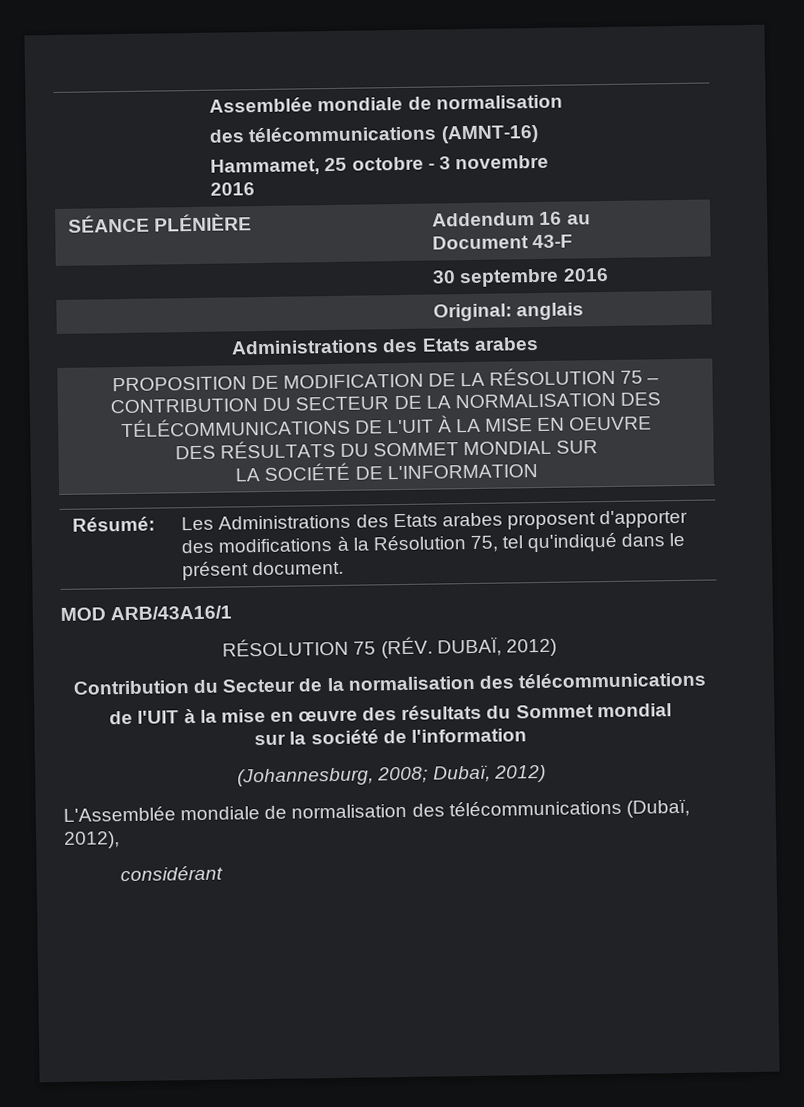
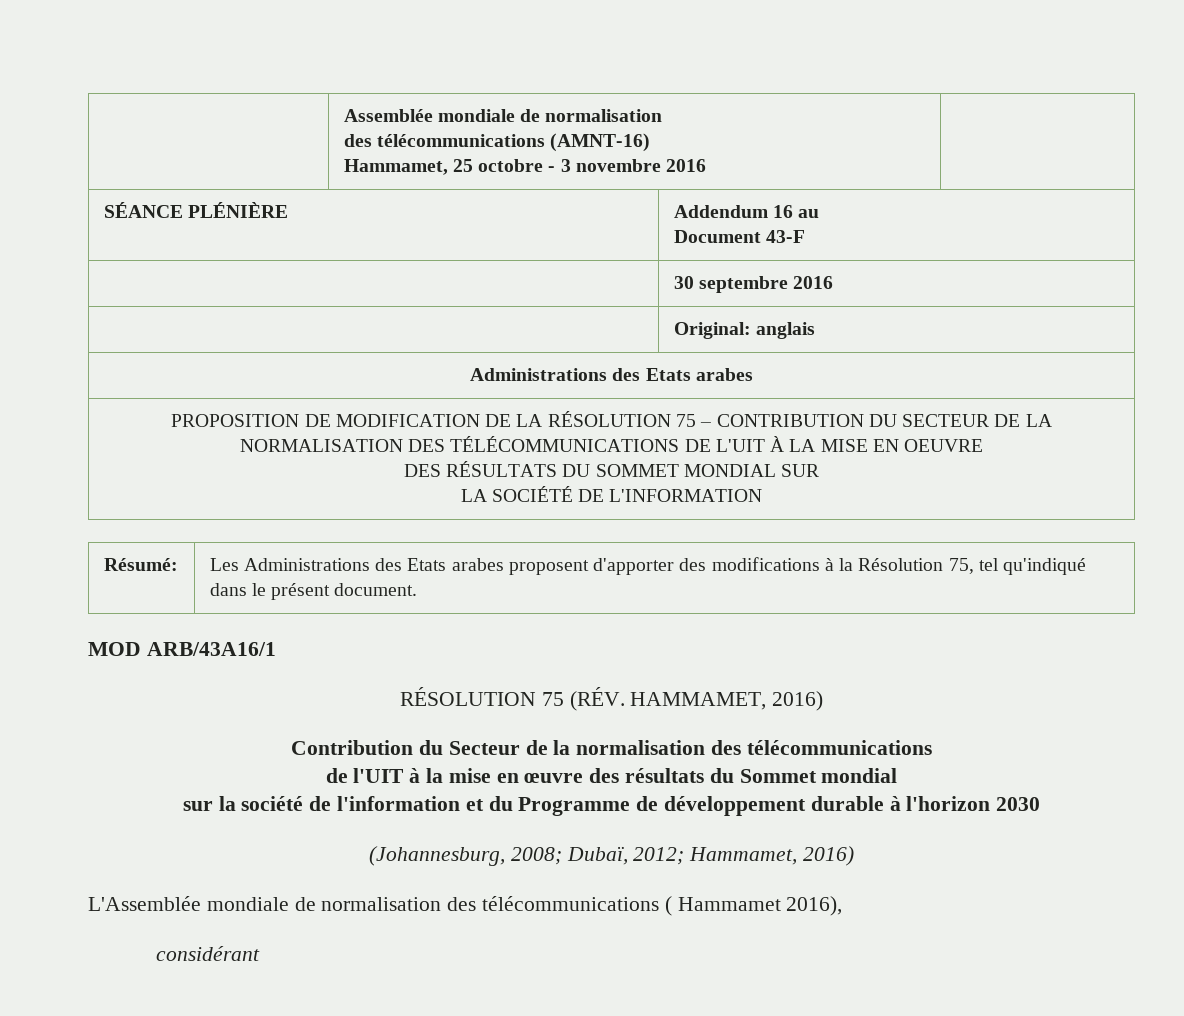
- RÉSOLUTION 75 (RÉV. DUBAÏ, 2012)
+ RÉSOLUTION 75 (RÉV. HAMMAMET, 2016)
- sur la société de l'information
+ sur la société de l'information et du Programme de développement durable à l'horizon 2030
- (Johannesburg, 2008; Dubaï, 2012)
+ (Johannesburg, 2008; Dubaï, 2012; Hammamet, 2016)
- L'Assemblée mondiale de normalisation des télécommunications (Dubaï, 2012),
+ L'Assemblée mondiale de normalisation des télécommunications ( Hammamet 2016),

